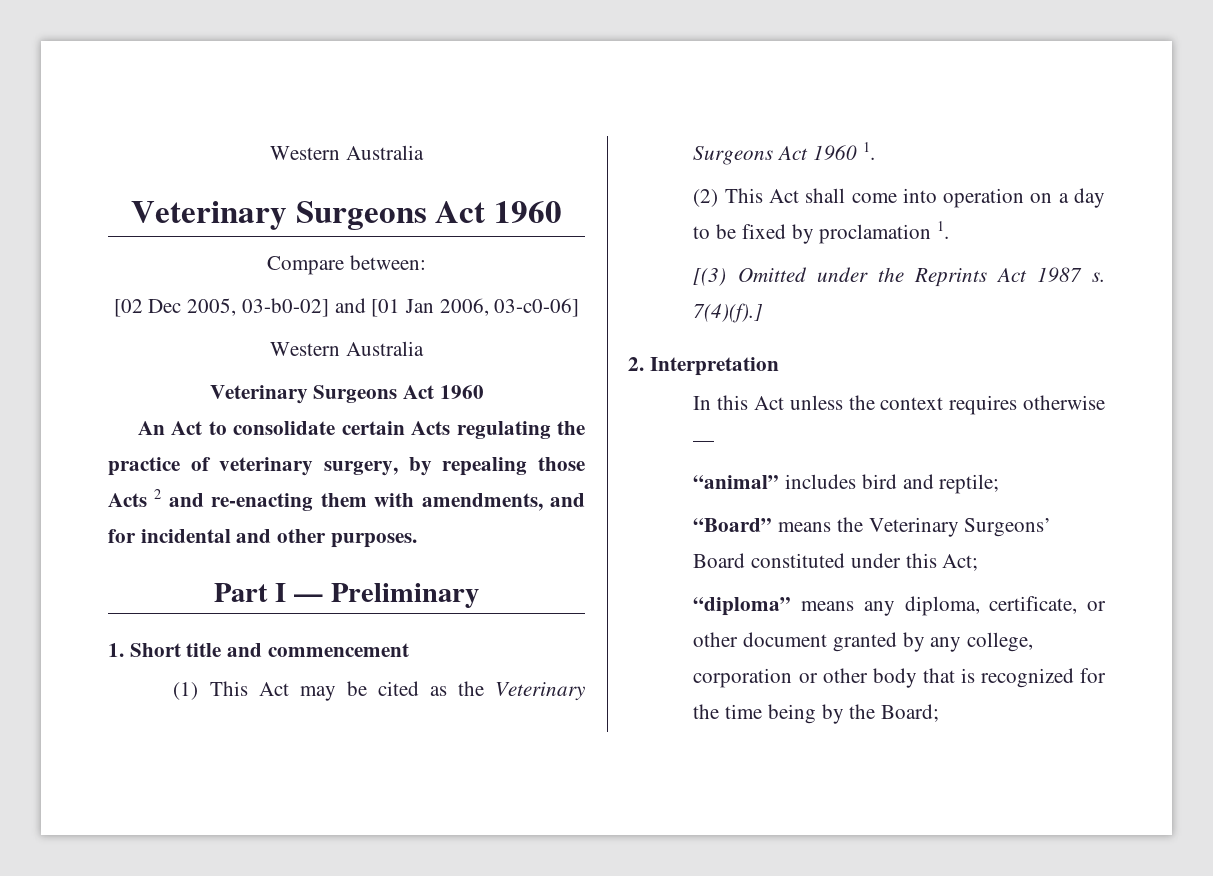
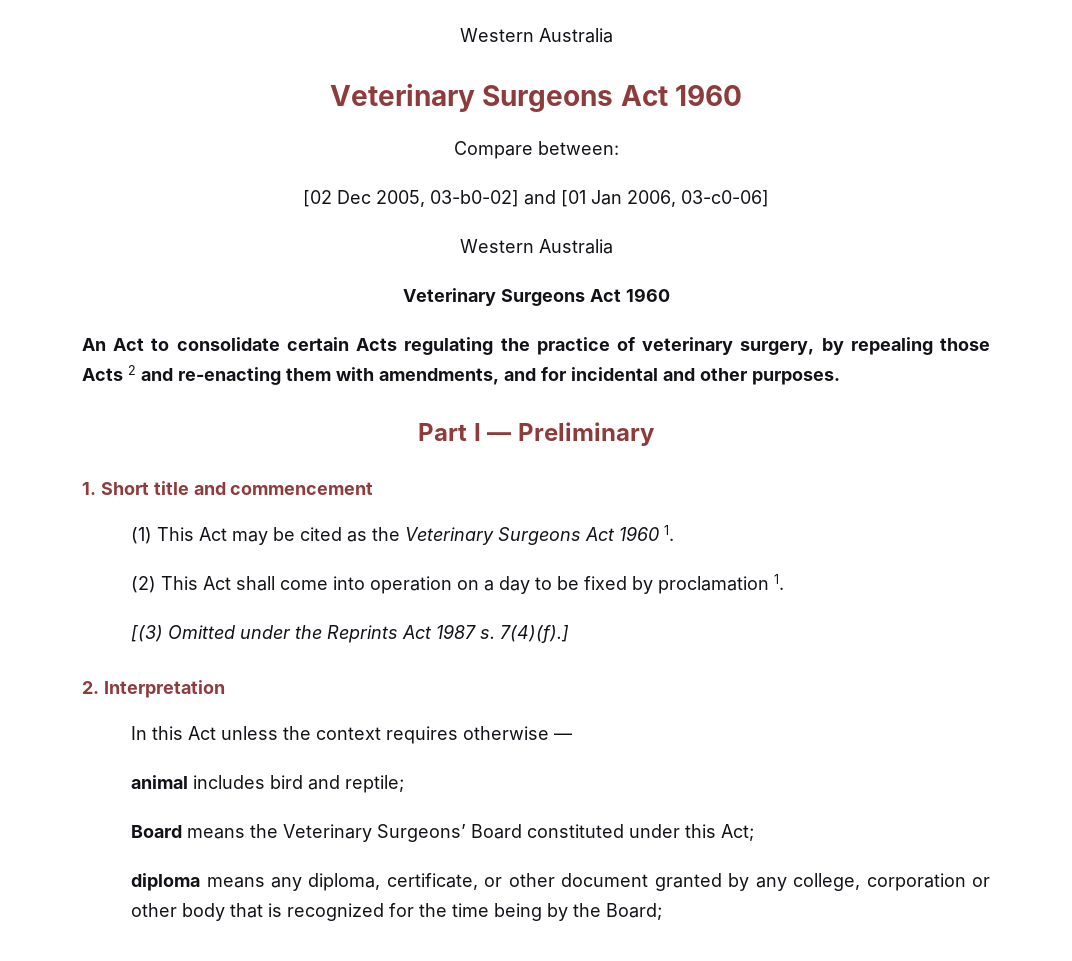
- “animal” includes bird and reptile;
+ animal includes bird and reptile;
- “Board” means the Veterinary Surgeons’ Board constituted under this Act;
+ Board means the Veterinary Surgeons’ Board constituted under this Act;
- “diploma” means any diploma, certificate, or other document granted by any college, corporation or other body that is recognized for the time being by the Board;
+ diploma means any diploma, certificate, or other document granted by any college, corporation or other body that is recognized for the time being by the Board;

